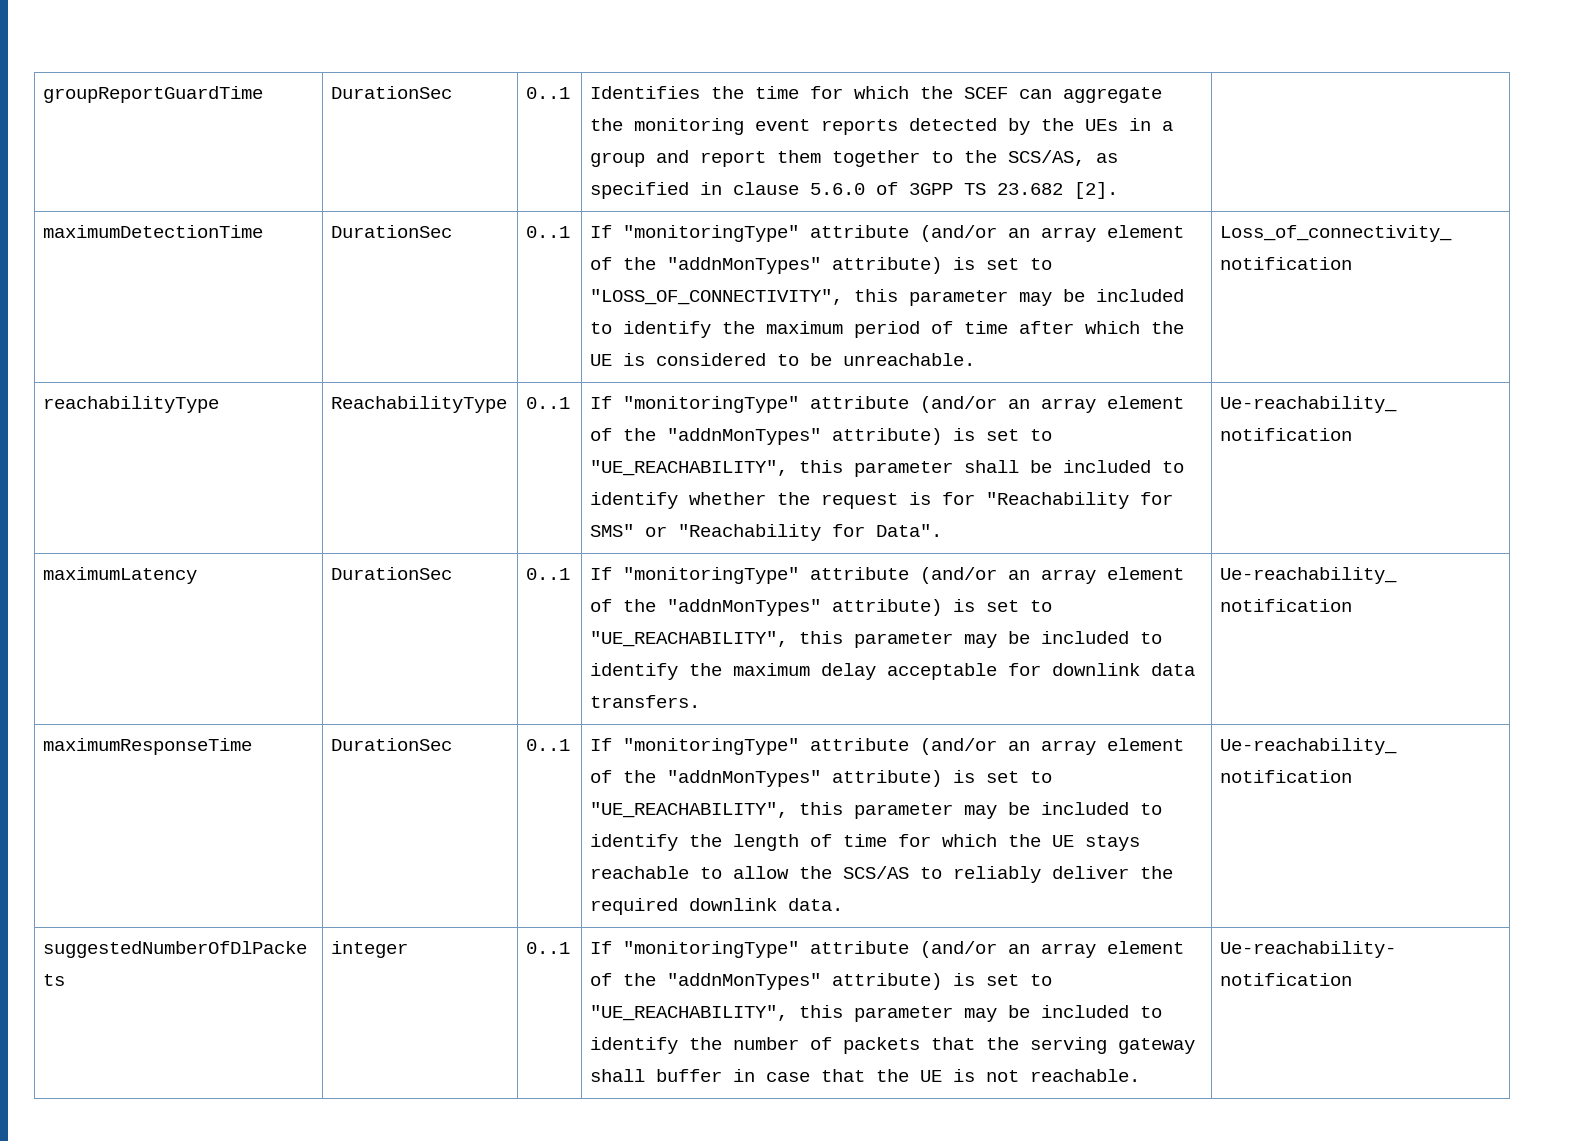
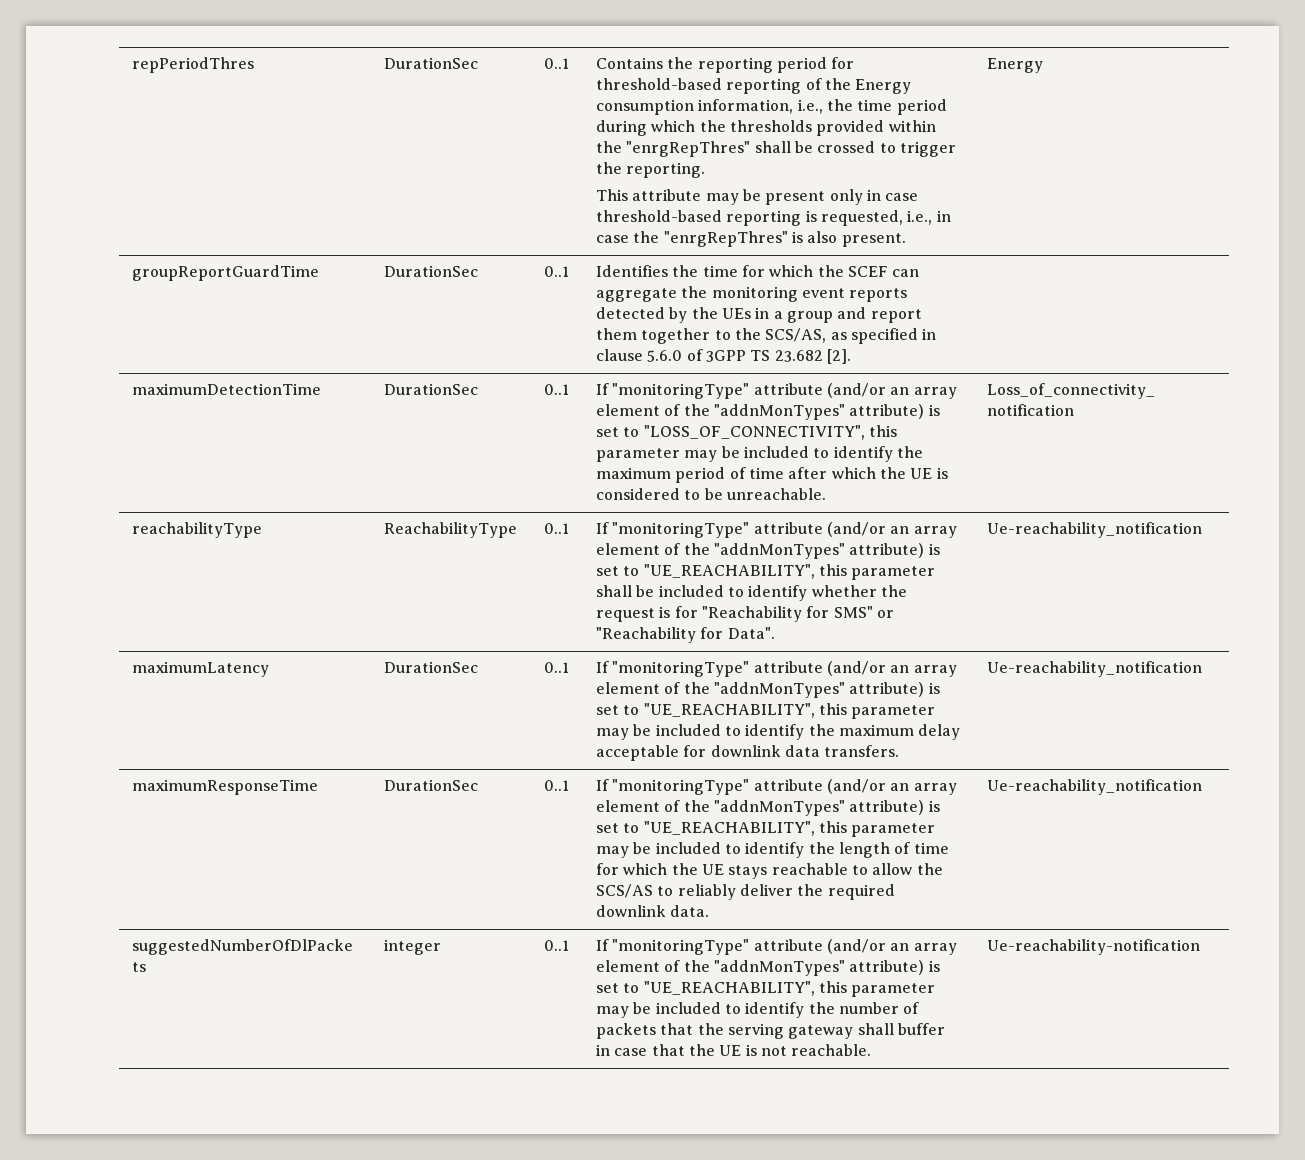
+ repPeriodThres | DurationSec | 0..1 | Contains the reporting period for threshold-based reporting of the Energy consumption information, i.e., the time period during which the thresholds provided within the "enrgRepThres" shall be crossed to trigger the reporting.
+ This attribute may be present only in case threshold-based reporting is requested, i.e., in case the "enrgRepThres" is also present. | Energy

